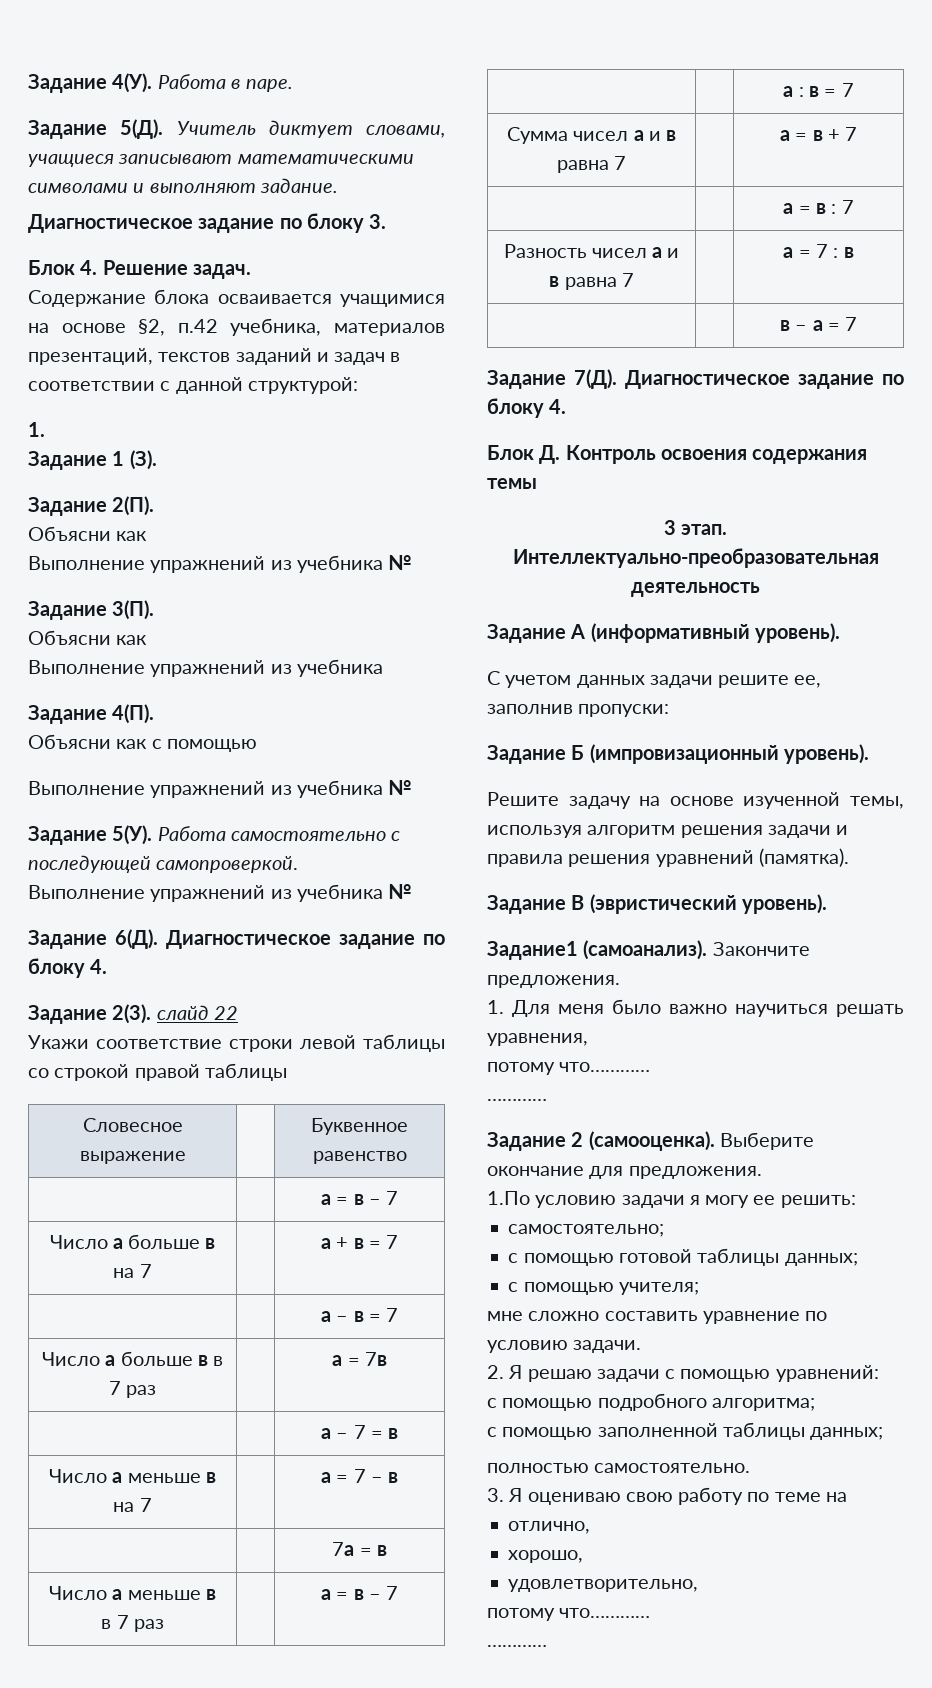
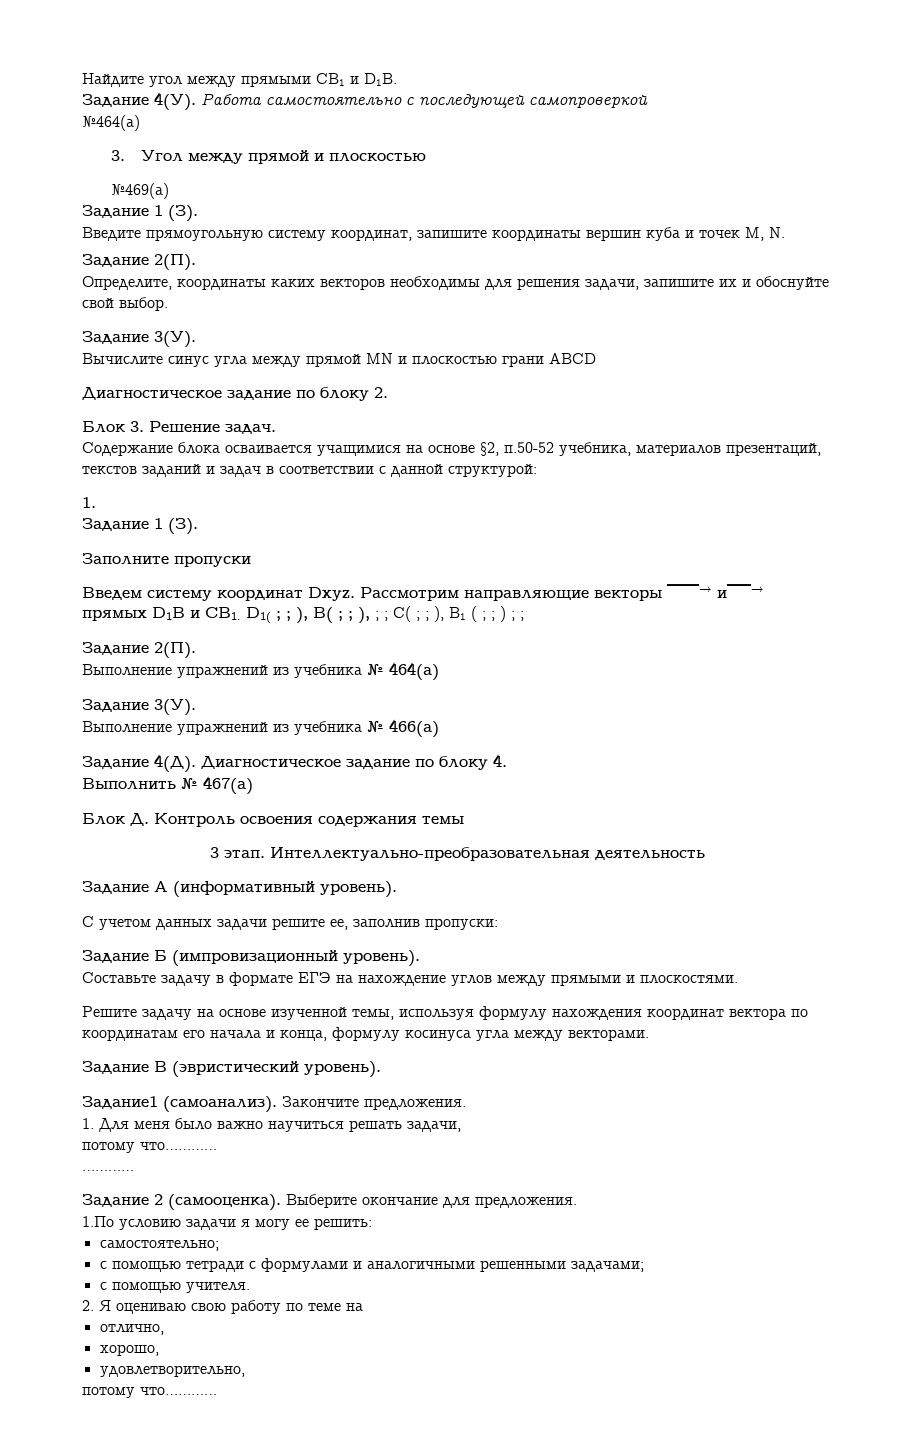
- Задание 4(У). Работа в паре.
- Задание 5(Д). Учитель диктует словами, учащиеся записывают математическими символами и выполняют задание.
- Диагностическое задание по блоку 3.
- Блок 4. Решение задач.
+ Найдите угол между прямыми CB1 и D1B.
+ Задание 4(У). Работа самостоятельно с последующей самопроверкой
+ №464(а)
+ 3. Угол между прямой и плоскостью
+ №469(а)
+ Задание 1 (З).
+ Введите прямоугольную систему координат, запишите координаты вершин куба и точек М, N.
+ Задание 2(П).
+ Определите, координаты каких векторов необходимы для решения задачи, запишите их и обоснуйте свой выбор.
+ Задание 3(У).
+ Вычислите синус угла между прямой MN и плоскостью грани ABCD
+ Диагностическое задание по блоку 2.
+ Блок 3. Решение задач.
- Содержание блока осваивается учащимися на основе §2, п.42 учебника, материалов презентаций, текстов заданий и задач в соответствии с данной структурой:
+ Содержание блока осваивается учащимися на основе §2, п.50-52 учебника, материалов презентаций, текстов заданий и задач в соответствии с данной структурой:
+ Заполните пропуски
+ Введем систему координат Dxyz. Рассмотрим направляющие векторы ‾‾‾‾→ и‾‾‾→ прямых D1B и СB1. D1( ; ; ), B( ; ; ), ; ; С( ; ; ), В1 ( ; ; ) ; ;
  Задание 2(П).
- Объясни как
- Выполнение упражнений из учебника №
- Задание 3(П).
- Объясни как
- Выполнение упражнений из учебника
- Задание 4(П).
- Объясни как с помощью
- Выполнение упражнений из учебника №
- Задание 5(У). Работа самостоятельно с последующей самопроверкой.
- Выполнение упражнений из учебника №
- Задание 6(Д). Диагностическое задание по блоку 4.
- Задание 2(3). слайд 22
- Укажи соответствие строки левой таблицы со строкой правой таблицы
- Словесное выражение | | Буквенное равенство
- | | а = в – 7
- Число а больше в на 7 | | а + в = 7
- | | а – в = 7
- Число а больше в в 7 раз | | а = 7в
- | | а – 7 = в
- Число а меньше в на 7 | | а = 7 – в
- | | 7а = в
- Число а меньше в в 7 раз | | а = в – 7
- | | а : в = 7
- Сумма чисел а и в равна 7 | | а = в + 7
- | | а = в : 7
- Разность чисел а и в равна 7 | | а = 7 : в
- | | в – а = 7
- Задание 7(Д). Диагностическое задание по блоку 4.
+ Выполнение упражнений из учебника № 464(а)
+ Задание 3(У).
+ Выполнение упражнений из учебника № 466(а)
+ Задание 4(Д). Диагностическое задание по блоку 4.
+ Выполнить № 467(а)
+ Составьте задачу в формате ЕГЭ на нахождение углов между прямыми и плоскостями.
- Решите задачу на основе изученной темы, используя алгоритм решения задачи и правила решения уравнений (памятка).
+ Решите задачу на основе изученной темы, используя формулу нахождения координат вектора по координатам его начала и конца, формулу косинуса угла между векторами.
- 1. Для меня было важно научиться решать уравнения,
+ 1. Для меня было важно научиться решать задачи,
- с помощью готовой таблицы данных;
- с помощью учителя;
- мне сложно составить уравнение по условию задачи.
- 2. Я решаю задачи с помощью уравнений:
- с помощью подробного алгоритма;
- с помощью заполненной таблицы данных;
- полностью самостоятельно.
- 3. Я оцениваю свою работу по теме на
+ с помощью тетради с формулами и аналогичными решенными задачами;
+ с помощью учителя.
+ 2. Я оцениваю свою работу по теме на
  удовлетворительно,
  потому что…………
- …………

